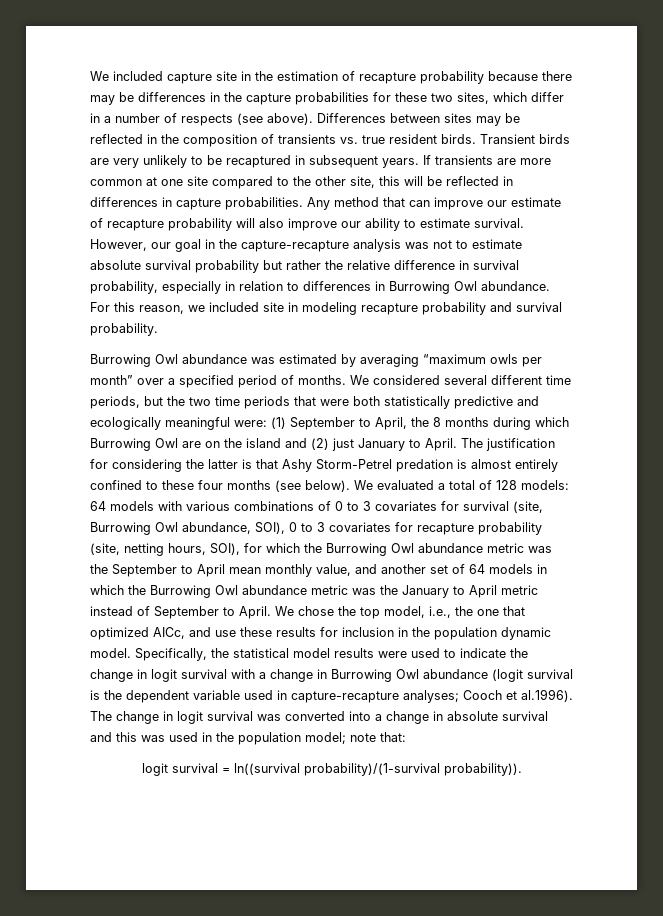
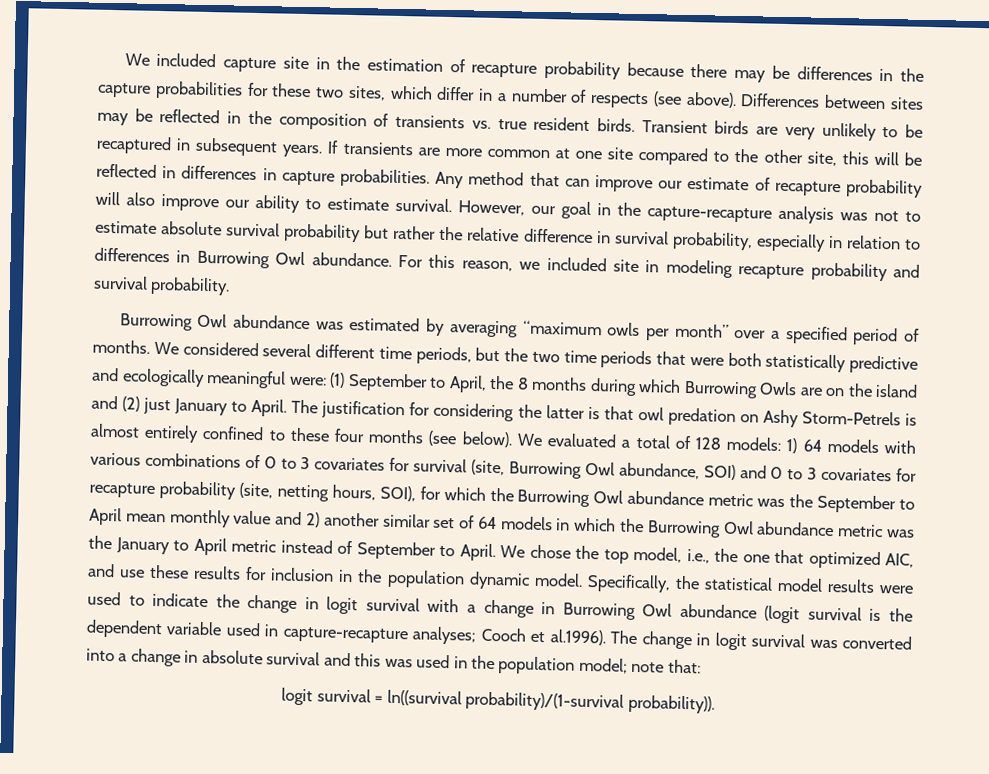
- We considered several different time periods, but the two time periods that were both statistically predictive and ecologically meaningful were: (1) September to April, the 8 months during which Burrowing Owl are on the island and (2) just January to April.
+ We considered several different time periods, but the two time periods that were both statistically predictive and ecologically meaningful were: (1) September to April, the 8 months during which Burrowing Owls are on the island and (2) just January to April.
- The justification for considering the latter is that Ashy Storm-Petrel predation is almost entirely confined to these four months (see below).
+ The justification for considering the latter is that owl predation on Ashy Storm-Petrels is almost entirely confined to these four months (see below).
- 64 models with various combinations of 0 to 3 covariates for survival (site, Burrowing Owl abundance, SOI), 0 to 3 covariates for recapture probability (site, netting hours, SOI), for which the Burrowing Owl abundance metric was the September to April mean monthly value, and another set of 64 models in which the Burrowing Owl abundance metric was the January to April metric instead of September to April.
+ 1) 64 models with various combinations of 0 to 3 covariates for survival (site, Burrowing Owl abundance, SOI) and 0 to 3 covariates for recapture probability (site, netting hours, SOI), for which the Burrowing Owl abundance metric was the September to April mean monthly value and 2) another similar set of 64 models in which the Burrowing Owl abundance metric was the January to April metric instead of September to April.
- We chose the top model, i.e., the one that optimized AICc, and use these results for inclusion in the population dynamic model.
+ We chose the top model, i.e., the one that optimized AIC, and use these results for inclusion in the population dynamic model.

